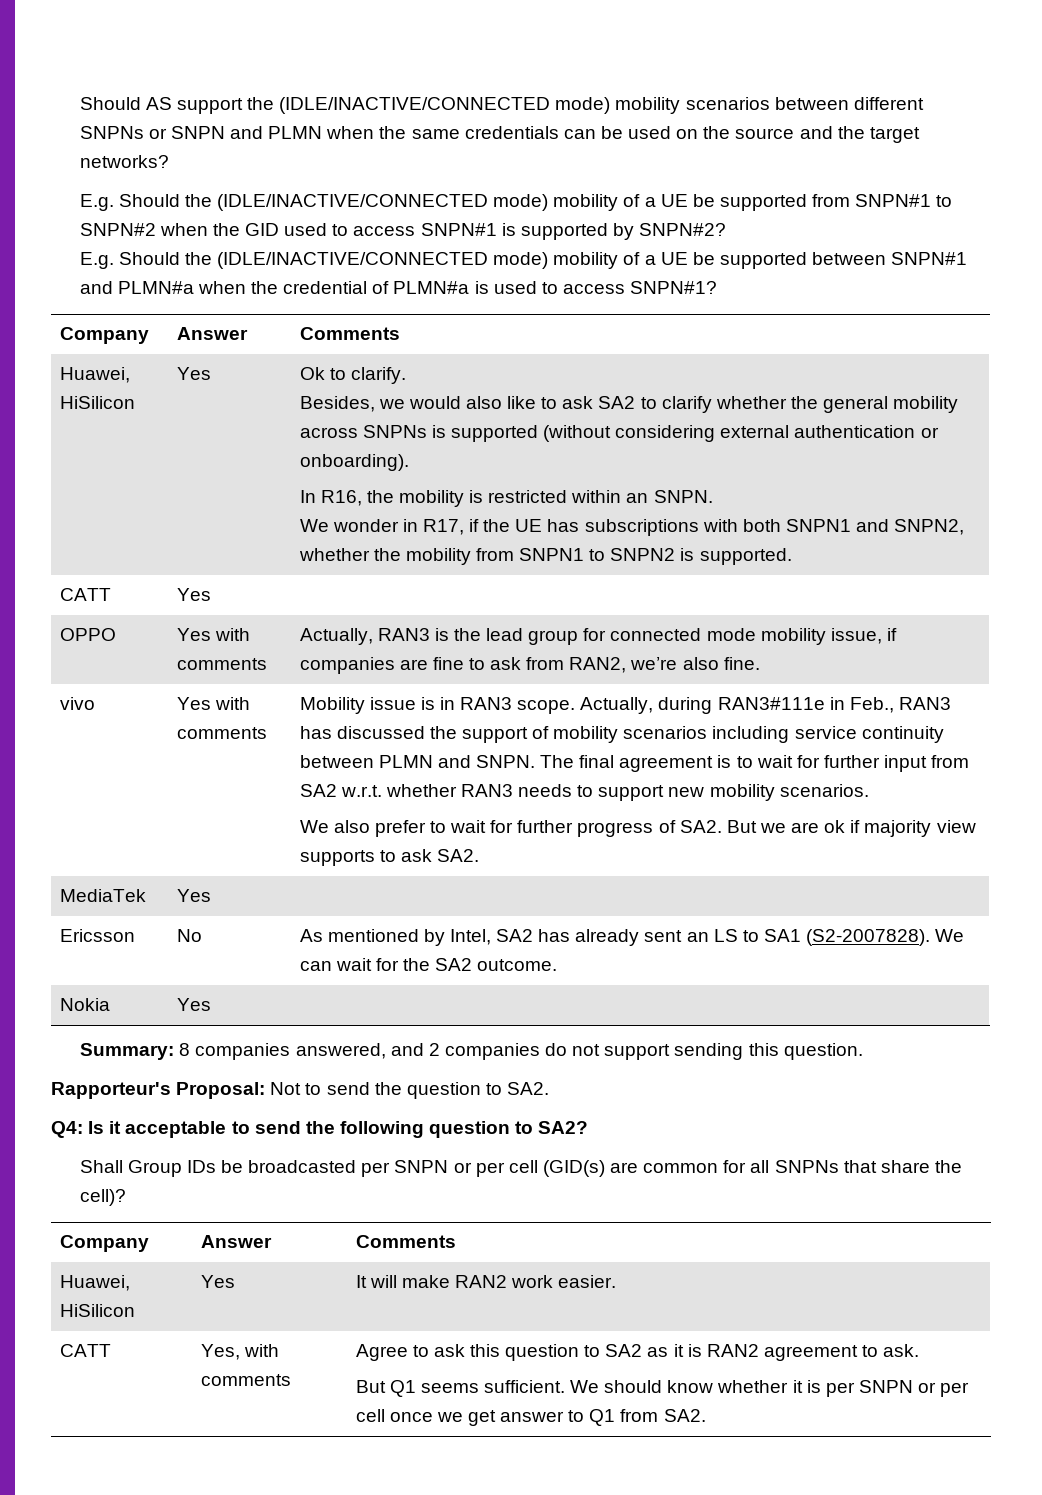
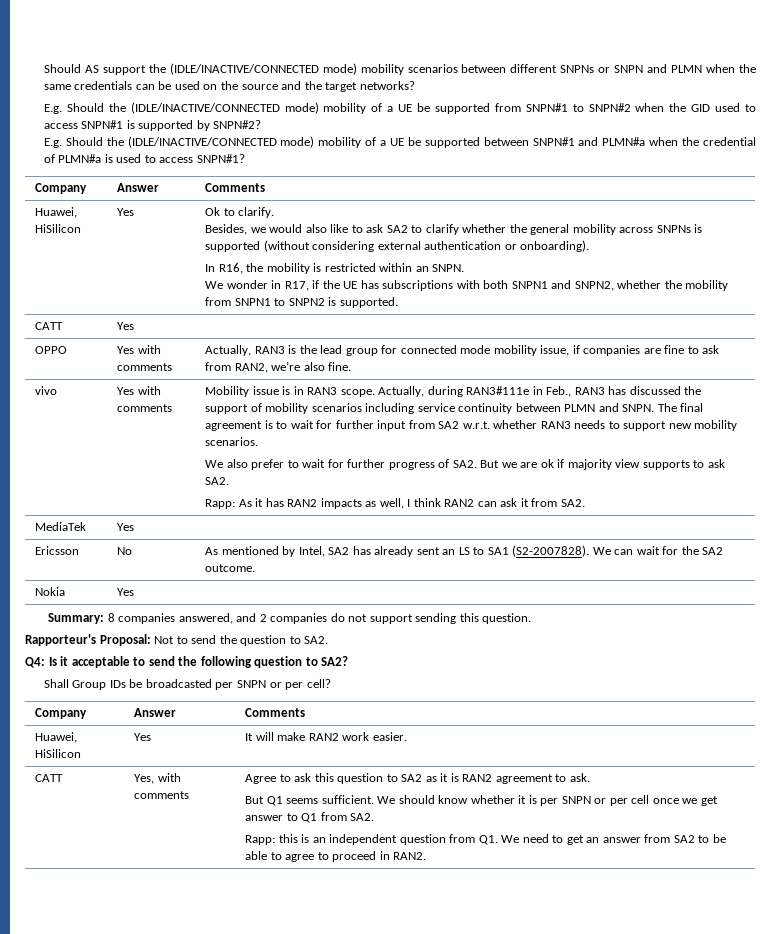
+ Rapp: As it has RAN2 impacts as well, I think RAN2 can ask it from SA2.
- Shall Group IDs be broadcasted per SNPN or per cell (GID(s) are common for all SNPNs that share the cell)?
+ Shall Group IDs be broadcasted per SNPN or per cell?
+ Rapp: this is an independent question from Q1. We need to get an answer from SA2 to be able to agree to proceed in RAN2.

